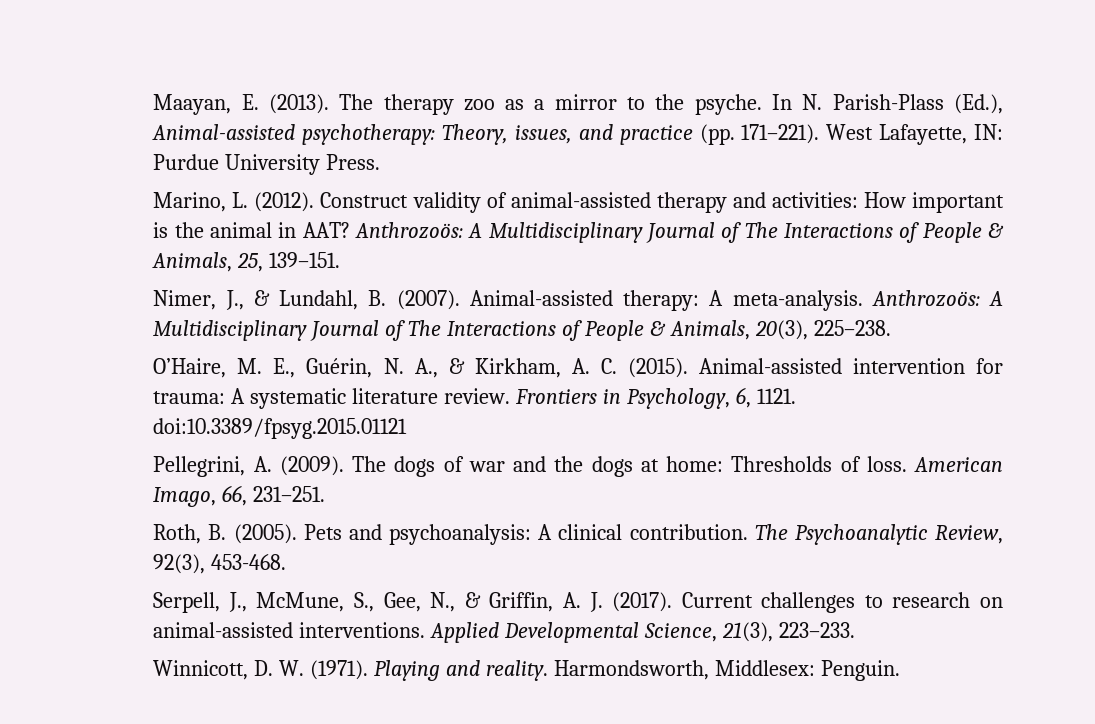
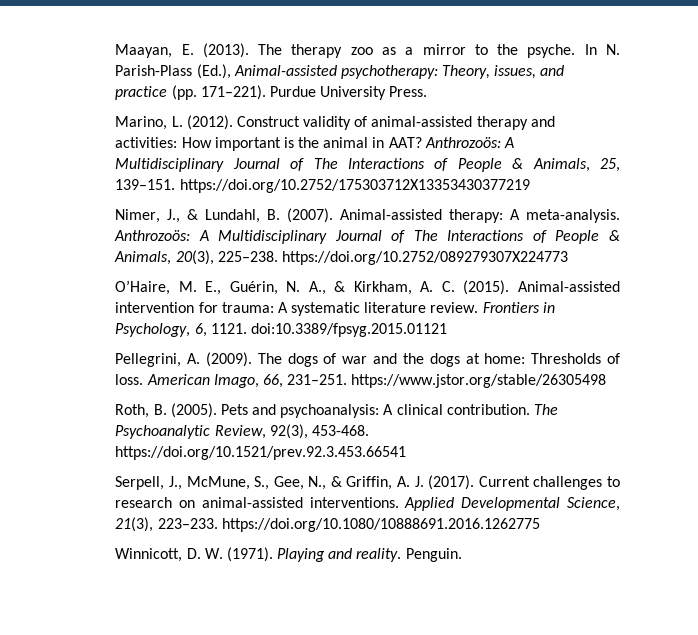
- West Lafayette, IN: Purdue University Press.
+ Purdue University Press.
- Anthrozoös: A Multidisciplinary Journal of The Interactions of People & Animals, 25, 139–151.
+ Anthrozoös: A Multidisciplinary Journal of The Interactions of People & Animals, 25, 139–151. https://doi.org/10.2752/175303712X13353430377219
- Anthrozoös: A Multidisciplinary Journal of The Interactions of People & Animals, 20(3), 225–238.
+ Anthrozoös: A Multidisciplinary Journal of The Interactions of People & Animals, 20(3), 225–238. https://doi.org/10.2752/089279307X224773
- American Imago, 66, 231–251.
+ American Imago, 66, 231–251. https://www.jstor.org/stable/26305498
- The Psychoanalytic Review, 92(3), 453-468.
+ The Psychoanalytic Review, 92(3), 453-468. https://doi.org/10.1521/prev.92.3.453.66541
- Applied Developmental Science, 21(3), 223–233.
+ Applied Developmental Science, 21(3), 223–233. https://doi.org/10.1080/10888691.2016.1262775
- Harmondsworth, Middlesex: Penguin.
+ Penguin.

